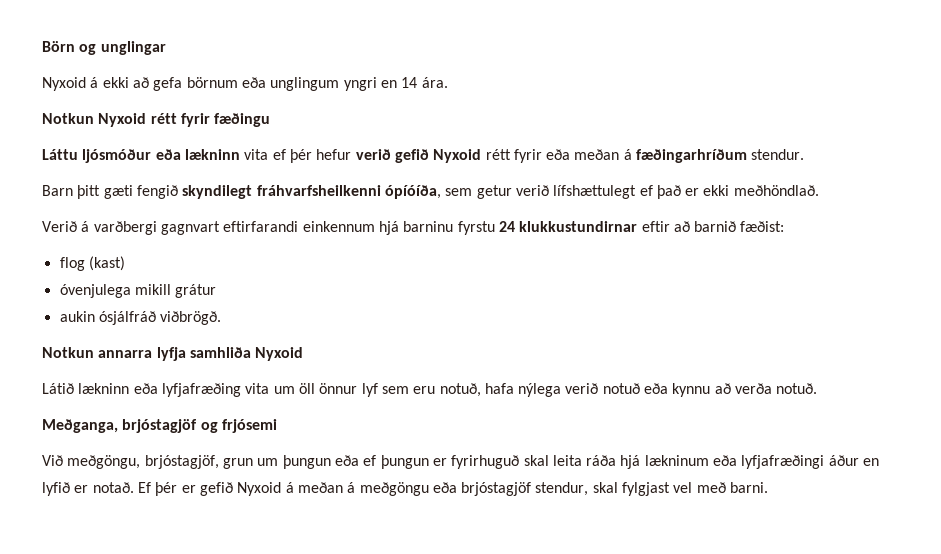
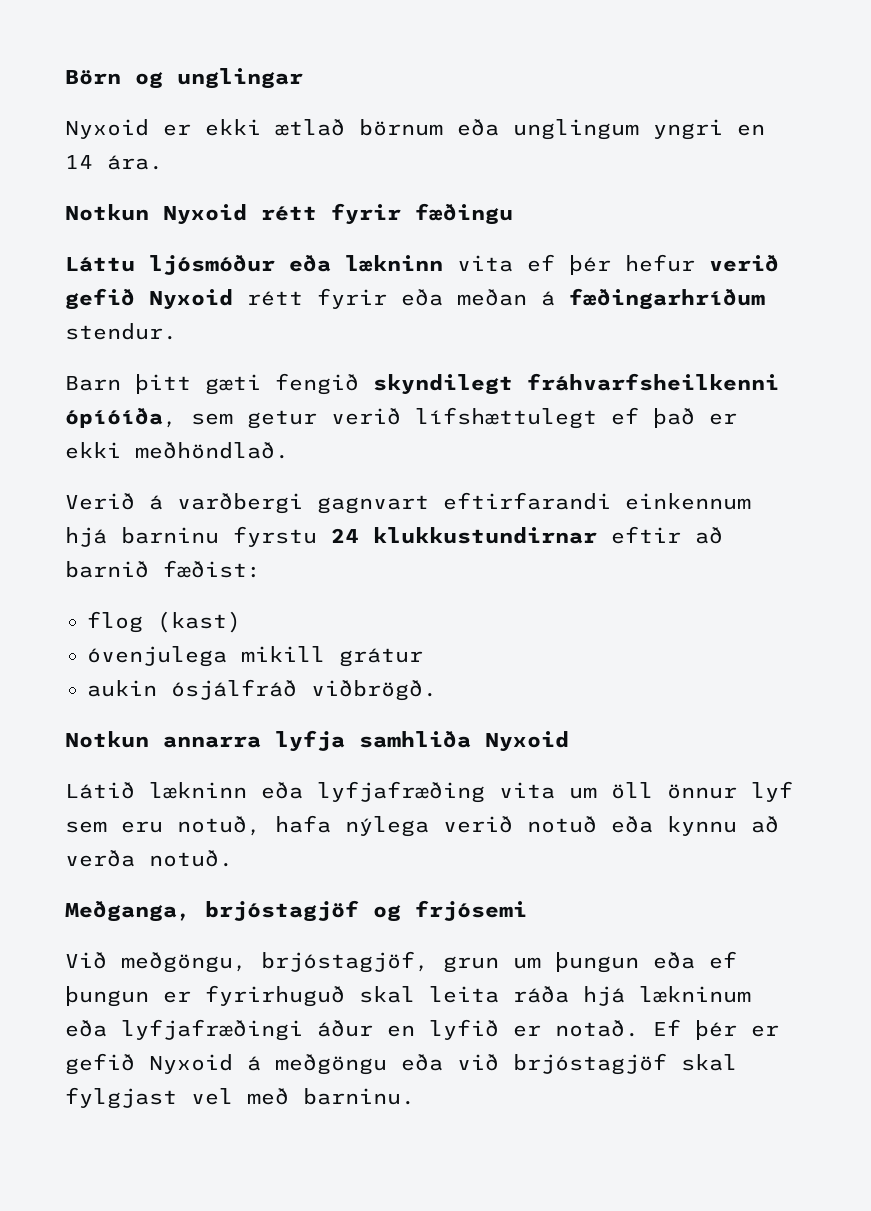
- Nyxoid á ekki að gefa börnum eða unglingum yngri en 14 ára.
+ Nyxoid er ekki ætlað börnum eða unglingum yngri en 14 ára.
- Ef þér er gefið Nyxoid á meðan á meðgöngu eða brjóstagjöf stendur, skal fylgjast vel með barni.
+ Ef þér er gefið Nyxoid á meðgöngu eða við brjóstagjöf skal fylgjast vel með barninu.

